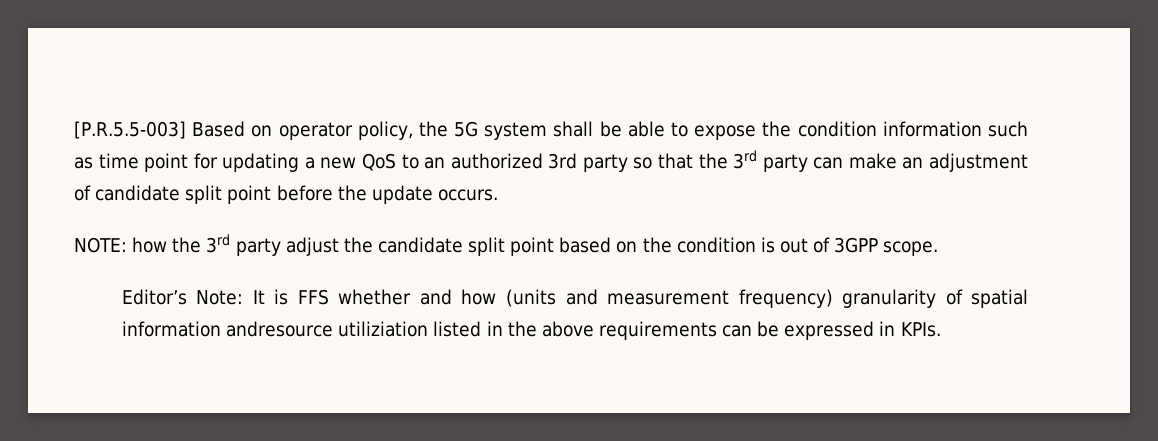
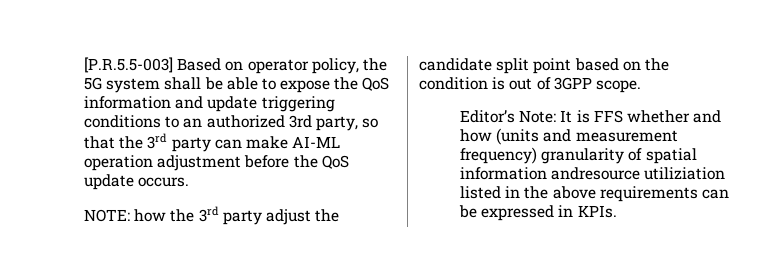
- [P.R.5.5-003] Based on operator policy, the 5G system shall be able to expose the condition information such as time point for updating a new QoS to an authorized 3rd party so that the 3rd party can make an adjustment of candidate split point before the update occurs.
+ [P.R.5.5-003] Based on operator policy, the 5G system shall be able to expose the QoS information and update triggering conditions to an authorized 3rd party, so that the 3rd party can make AI-ML operation adjustment before the QoS update occurs.

